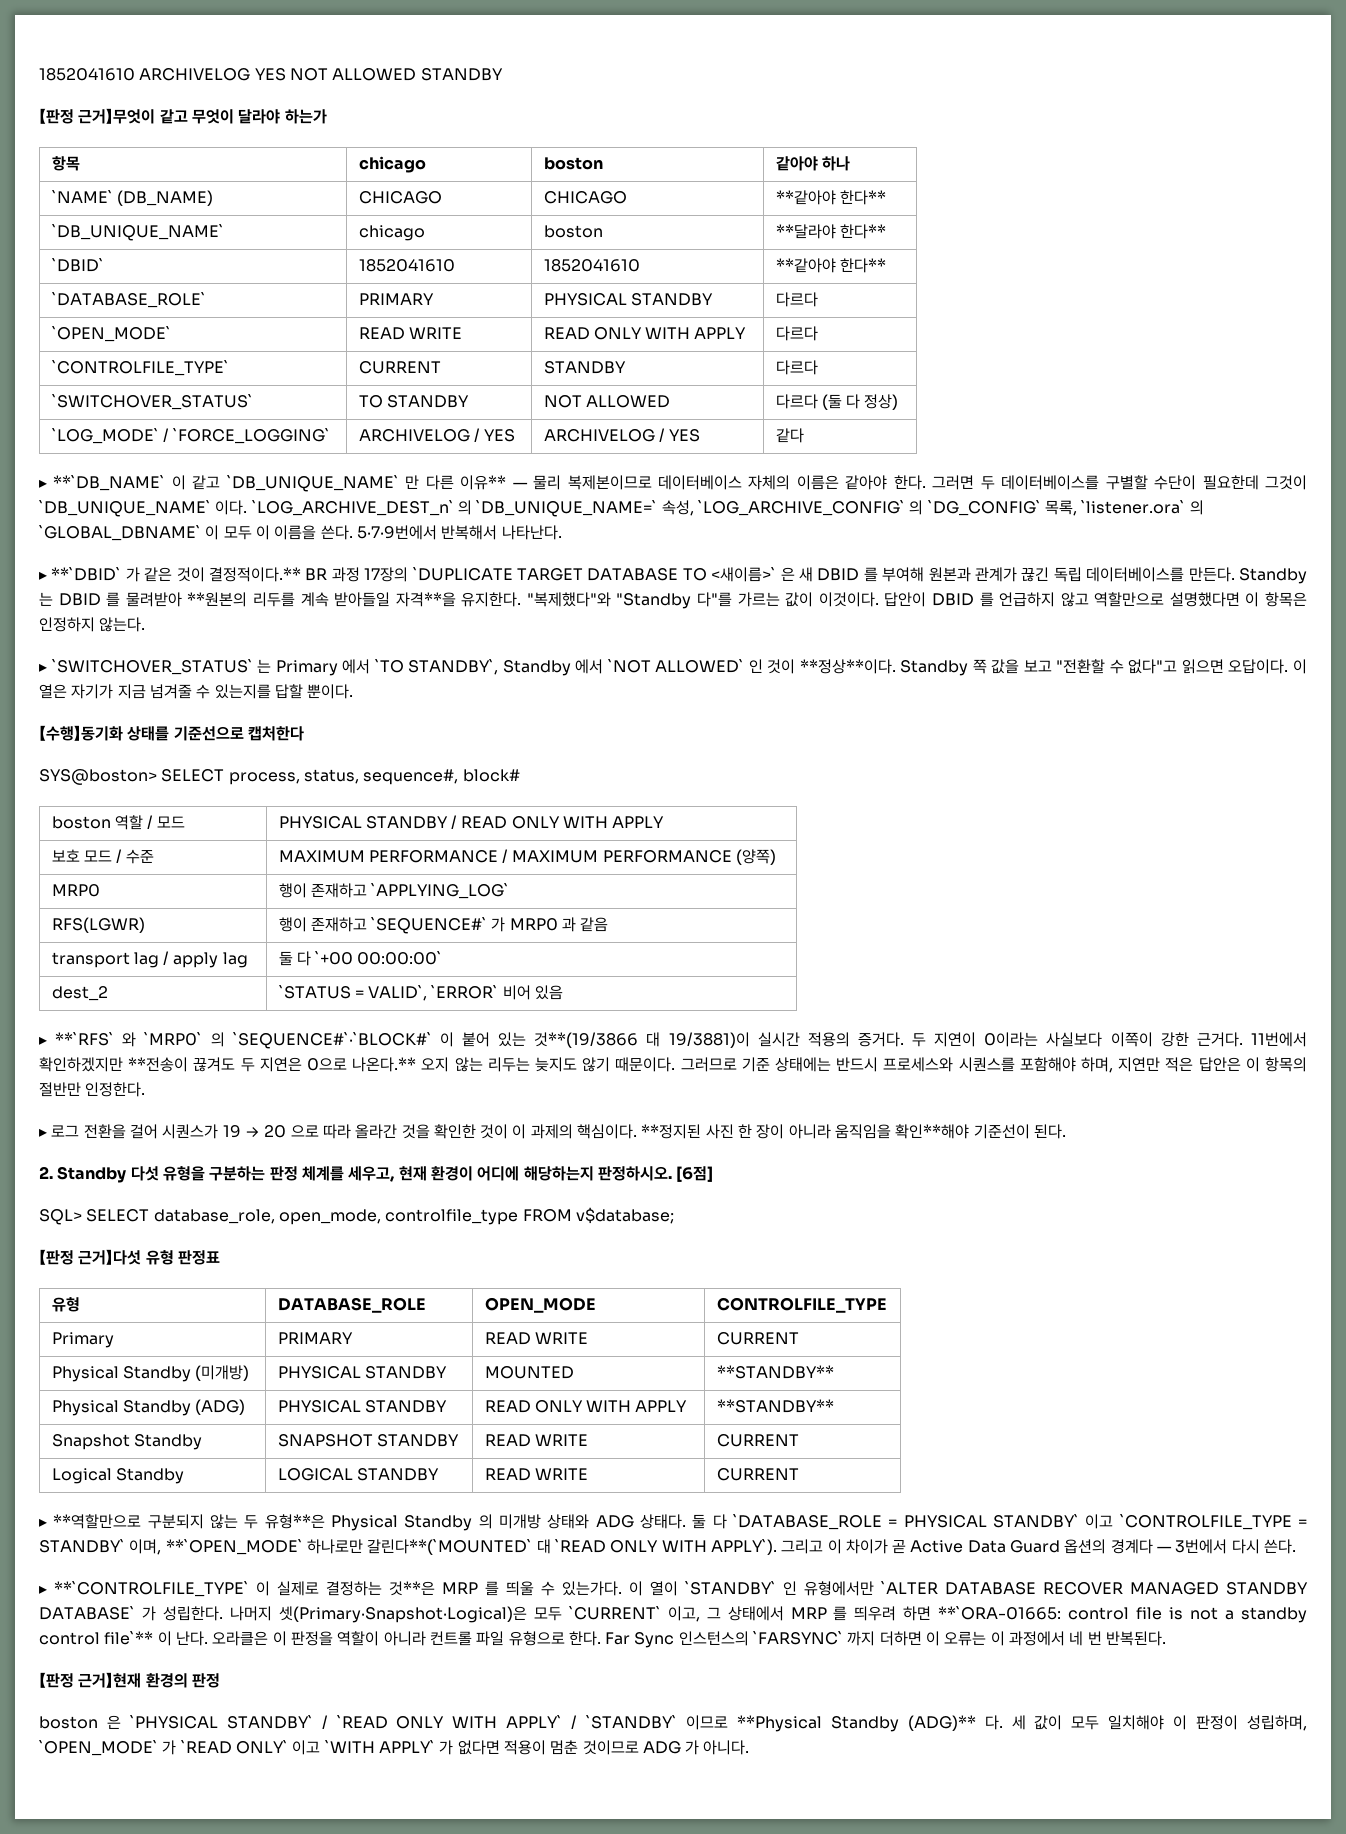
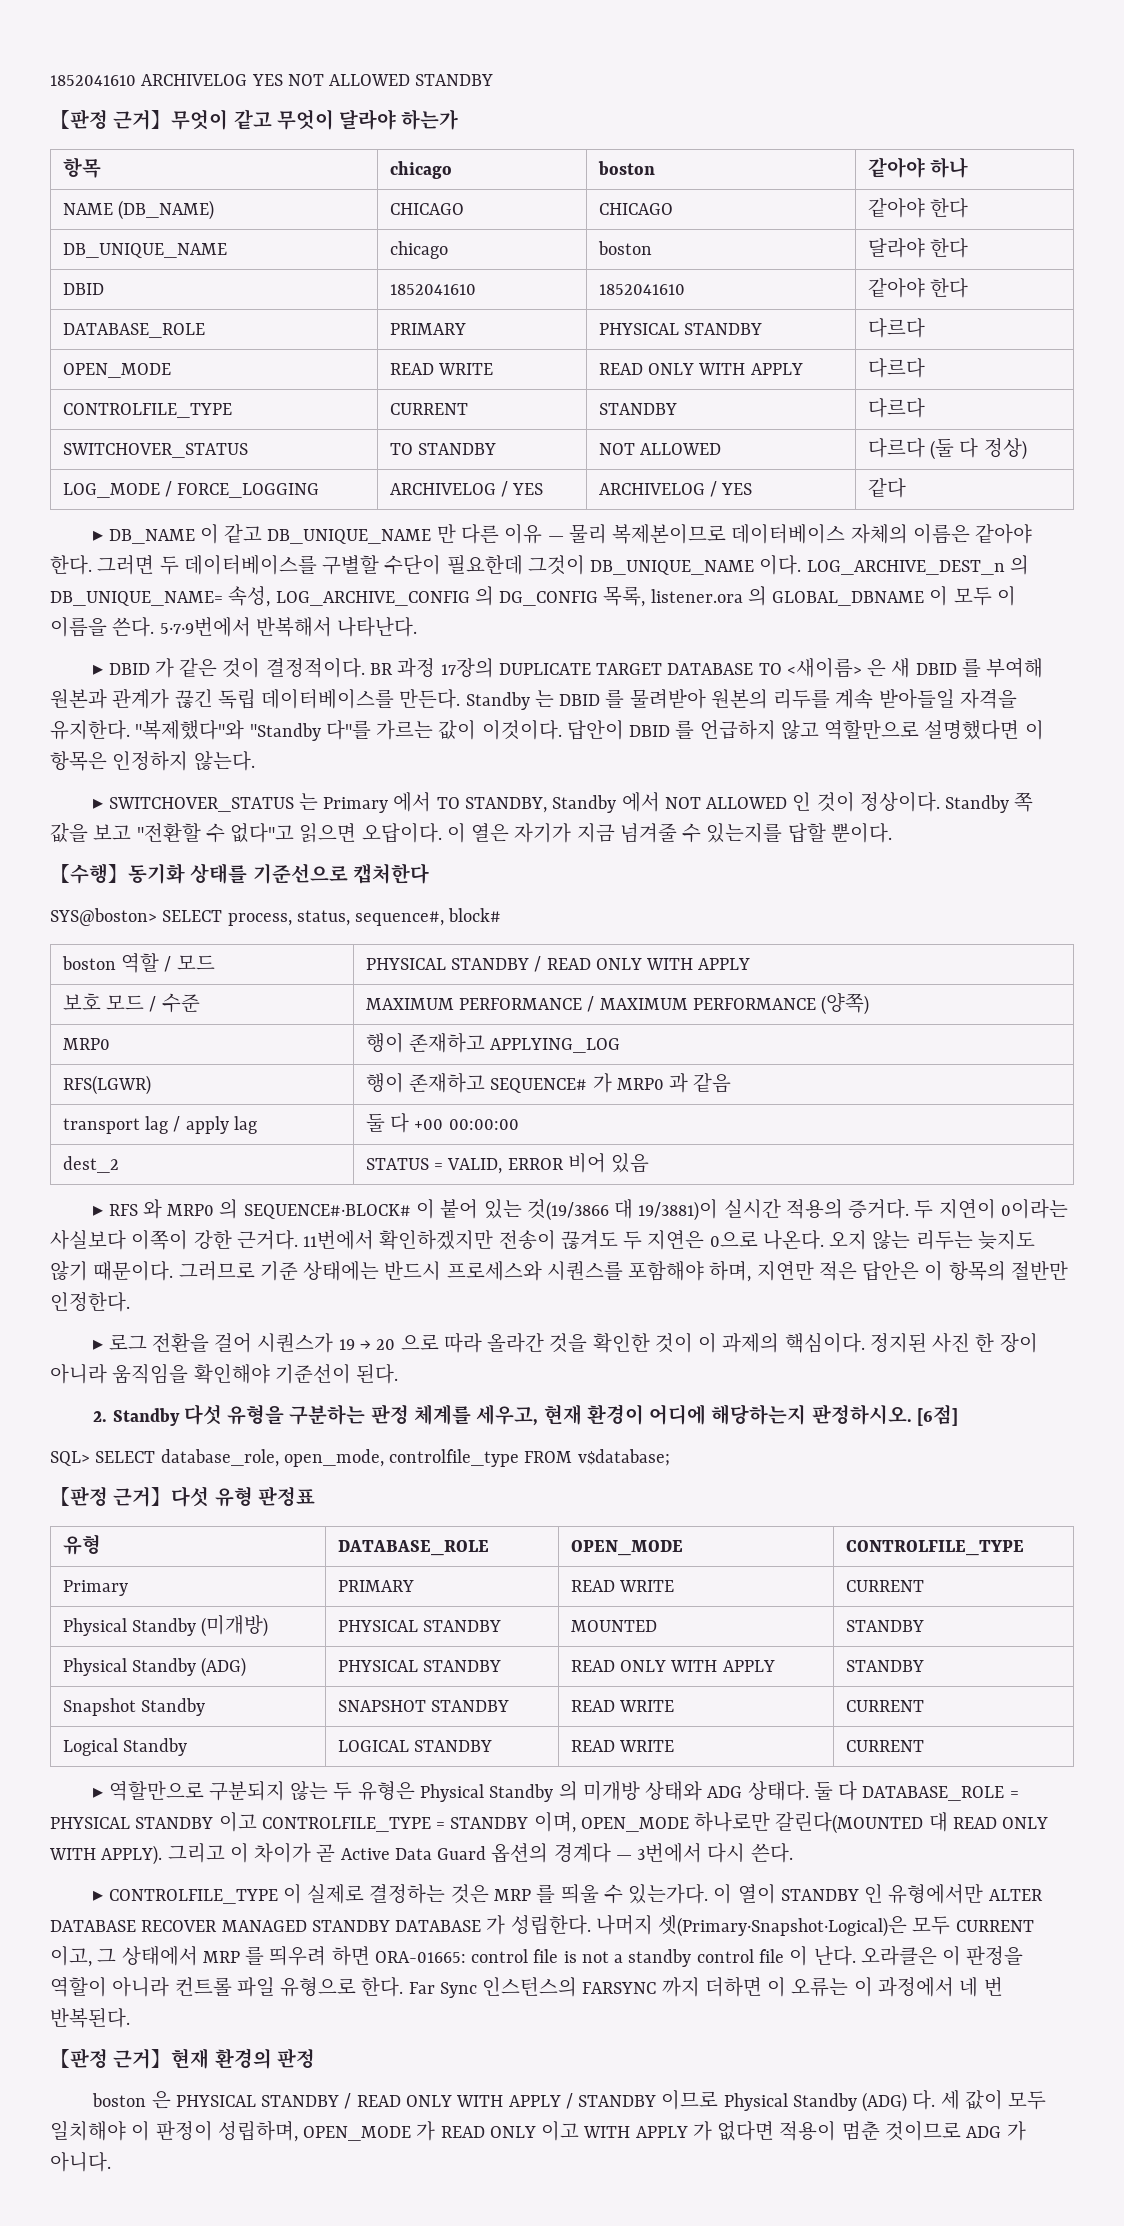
- `NAME` (DB_NAME) | CHICAGO | CHICAGO | **같아야 한다**
- `DB_UNIQUE_NAME` | chicago | boston | **달라야 한다**
- `DBID` | 1852041610 | 1852041610 | **같아야 한다**
- `DATABASE_ROLE` | PRIMARY | PHYSICAL STANDBY | 다르다
+ NAME (DB_NAME) | CHICAGO | CHICAGO | 같아야 한다
+ DB_UNIQUE_NAME | chicago | boston | 달라야 한다
+ DBID | 1852041610 | 1852041610 | 같아야 한다
+ DATABASE_ROLE | PRIMARY | PHYSICAL STANDBY | 다르다
- `OPEN_MODE` | READ WRITE | READ ONLY WITH APPLY | 다르다
+ OPEN_MODE | READ WRITE | READ ONLY WITH APPLY | 다르다
- `CONTROLFILE_TYPE` | CURRENT | STANDBY | 다르다
+ CONTROLFILE_TYPE | CURRENT | STANDBY | 다르다
- `SWITCHOVER_STATUS` | TO STANDBY | NOT ALLOWED | 다르다 (둘 다 정상)
+ SWITCHOVER_STATUS | TO STANDBY | NOT ALLOWED | 다르다 (둘 다 정상)
- `LOG_MODE` / `FORCE_LOGGING` | ARCHIVELOG / YES | ARCHIVELOG / YES | 같다
+ LOG_MODE / FORCE_LOGGING | ARCHIVELOG / YES | ARCHIVELOG / YES | 같다
- ▸ **`DB_NAME` 이 같고 `DB_UNIQUE_NAME` 만 다른 이유** — 물리 복제본이므로 데이터베이스 자체의 이름은 같아야 한다.
+ ▸ DB_NAME 이 같고 DB_UNIQUE_NAME 만 다른 이유 — 물리 복제본이므로 데이터베이스 자체의 이름은 같아야 한다.
- 그러면 두 데이터베이스를 구별할 수단이 필요한데 그것이 `DB_UNIQUE_NAME` 이다. `LOG_ARCHIVE_DEST_n` 의 `DB_UNIQUE_NAME=` 속성, `LOG_ARCHIVE_CONFIG` 의 `DG_CONFIG` 목록, `listener.ora` 의 `GLOBAL_DBNAME` 이 모두 이 이름을 쓴다.
+ 그러면 두 데이터베이스를 구별할 수단이 필요한데 그것이 DB_UNIQUE_NAME 이다. LOG_ARCHIVE_DEST_n 의 DB_UNIQUE_NAME= 속성, LOG_ARCHIVE_CONFIG 의 DG_CONFIG 목록, listener.ora 의 GLOBAL_DBNAME 이 모두 이 이름을 쓴다.
- ▸ **`DBID` 가 같은 것이 결정적이다.** BR 과정 17장의 `DUPLICATE TARGET DATABASE TO <새이름>` 은 새 DBID 를 부여해 원본과 관계가 끊긴 독립 데이터베이스를 만든다.
+ ▸ DBID 가 같은 것이 결정적이다. BR 과정 17장의 DUPLICATE TARGET DATABASE TO <새이름> 은 새 DBID 를 부여해 원본과 관계가 끊긴 독립 데이터베이스를 만든다.
- Standby 는 DBID 를 물려받아 **원본의 리두를 계속 받아들일 자격**을 유지한다.
+ Standby 는 DBID 를 물려받아 원본의 리두를 계속 받아들일 자격을 유지한다.
- ▸ `SWITCHOVER_STATUS` 는 Primary 에서 `TO STANDBY`, Standby 에서 `NOT ALLOWED` 인 것이 **정상**이다.
+ ▸ SWITCHOVER_STATUS 는 Primary 에서 TO STANDBY, Standby 에서 NOT ALLOWED 인 것이 정상이다.
- MRP0 | 행이 존재하고 `APPLYING_LOG`
+ MRP0 | 행이 존재하고 APPLYING_LOG
- RFS(LGWR) | 행이 존재하고 `SEQUENCE#` 가 MRP0 과 같음
+ RFS(LGWR) | 행이 존재하고 SEQUENCE# 가 MRP0 과 같음
- transport lag / apply lag | 둘 다 `+00 00:00:00`
+ transport lag / apply lag | 둘 다 +00 00:00:00
- dest_2 | `STATUS = VALID`, `ERROR` 비어 있음
+ dest_2 | STATUS = VALID, ERROR 비어 있음
- ▸ **`RFS` 와 `MRP0` 의 `SEQUENCE#`·`BLOCK#` 이 붙어 있는 것**(19/3866 대 19/3881)이 실시간 적용의 증거다.
+ ▸ RFS 와 MRP0 의 SEQUENCE#·BLOCK# 이 붙어 있는 것(19/3866 대 19/3881)이 실시간 적용의 증거다.
- 11번에서 확인하겠지만 **전송이 끊겨도 두 지연은 0으로 나온다.** 오지 않는 리두는 늦지도 않기 때문이다.
+ 11번에서 확인하겠지만 전송이 끊겨도 두 지연은 0으로 나온다. 오지 않는 리두는 늦지도 않기 때문이다.
- **정지된 사진 한 장이 아니라 움직임을 확인**해야 기준선이 된다.
+ 정지된 사진 한 장이 아니라 움직임을 확인해야 기준선이 된다.
- Physical Standby (미개방) | PHYSICAL STANDBY | MOUNTED | **STANDBY**
+ Physical Standby (미개방) | PHYSICAL STANDBY | MOUNTED | STANDBY
- Physical Standby (ADG) | PHYSICAL STANDBY | READ ONLY WITH APPLY | **STANDBY**
+ Physical Standby (ADG) | PHYSICAL STANDBY | READ ONLY WITH APPLY | STANDBY
- ▸ **역할만으로 구분되지 않는 두 유형**은 Physical Standby 의 미개방 상태와 ADG 상태다.
+ ▸ 역할만으로 구분되지 않는 두 유형은 Physical Standby 의 미개방 상태와 ADG 상태다.
- 둘 다 `DATABASE_ROLE = PHYSICAL STANDBY` 이고 `CONTROLFILE_TYPE = STANDBY` 이며, **`OPEN_MODE` 하나로만 갈린다**(`MOUNTED` 대 `READ ONLY WITH APPLY`).
+ 둘 다 DATABASE_ROLE = PHYSICAL STANDBY 이고 CONTROLFILE_TYPE = STANDBY 이며, OPEN_MODE 하나로만 갈린다(MOUNTED 대 READ ONLY WITH APPLY).
- ▸ **`CONTROLFILE_TYPE` 이 실제로 결정하는 것**은 MRP 를 띄울 수 있는가다.
+ ▸ CONTROLFILE_TYPE 이 실제로 결정하는 것은 MRP 를 띄울 수 있는가다.
- 이 열이 `STANDBY` 인 유형에서만 `ALTER DATABASE RECOVER MANAGED STANDBY DATABASE` 가 성립한다.
+ 이 열이 STANDBY 인 유형에서만 ALTER DATABASE RECOVER MANAGED STANDBY DATABASE 가 성립한다.
- 나머지 셋(Primary·Snapshot·Logical)은 모두 `CURRENT` 이고, 그 상태에서 MRP 를 띄우려 하면 **`ORA-01665: control file is not a standby control file`** 이 난다.
+ 나머지 셋(Primary·Snapshot·Logical)은 모두 CURRENT 이고, 그 상태에서 MRP 를 띄우려 하면 ORA-01665: control file is not a standby control file 이 난다.
- Far Sync 인스턴스의 `FARSYNC` 까지 더하면 이 오류는 이 과정에서 네 번 반복된다.
+ Far Sync 인스턴스의 FARSYNC 까지 더하면 이 오류는 이 과정에서 네 번 반복된다.
- boston 은 `PHYSICAL STANDBY` / `READ ONLY WITH APPLY` / `STANDBY` 이므로 **Physical Standby (ADG)** 다.
+ boston 은 PHYSICAL STANDBY / READ ONLY WITH APPLY / STANDBY 이므로 Physical Standby (ADG) 다.
- 세 값이 모두 일치해야 이 판정이 성립하며, `OPEN_MODE` 가 `READ ONLY` 이고 `WITH APPLY` 가 없다면 적용이 멈춘 것이므로 ADG 가 아니다.
+ 세 값이 모두 일치해야 이 판정이 성립하며, OPEN_MODE 가 READ ONLY 이고 WITH APPLY 가 없다면 적용이 멈춘 것이므로 ADG 가 아니다.

